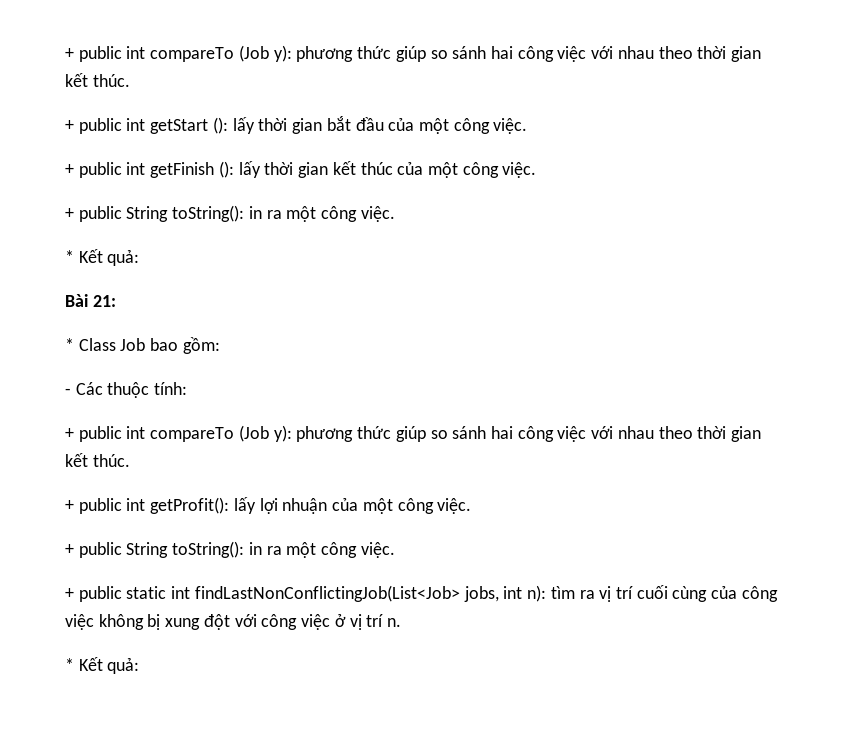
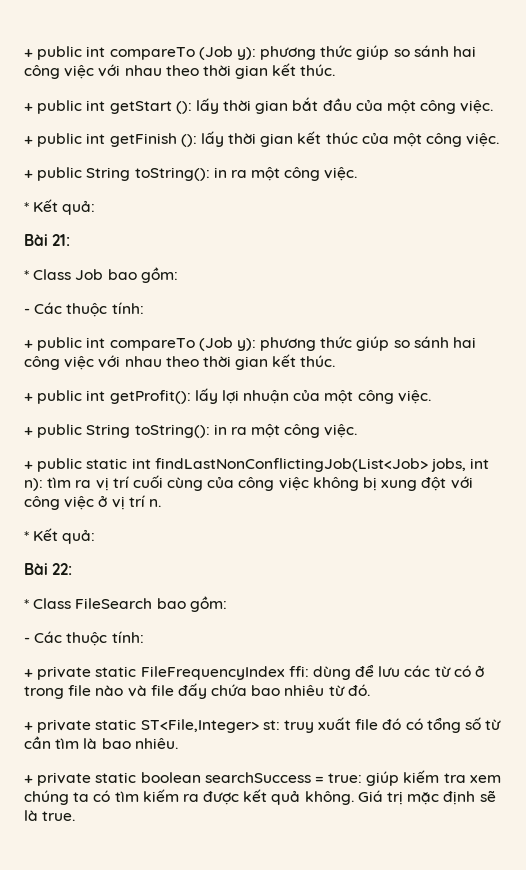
+ Bài 22:
+ * Class FileSearch bao gồm:
+ - Các thuộc tính:
+ + private static FileFrequencyIndex ffi: dùng để lưu các từ có ở trong file nào và file đấy chứa bao nhiêu từ đó.
+ + private static ST<File,Integer> st: truy xuất file đó có tổng số từ cần tìm là bao nhiêu.
+ + private static boolean searchSuccess = true: giúp kiếm tra xem chúng ta có tìm kiếm ra được kết quả không. Giá trị mặc định sẽ là true.

